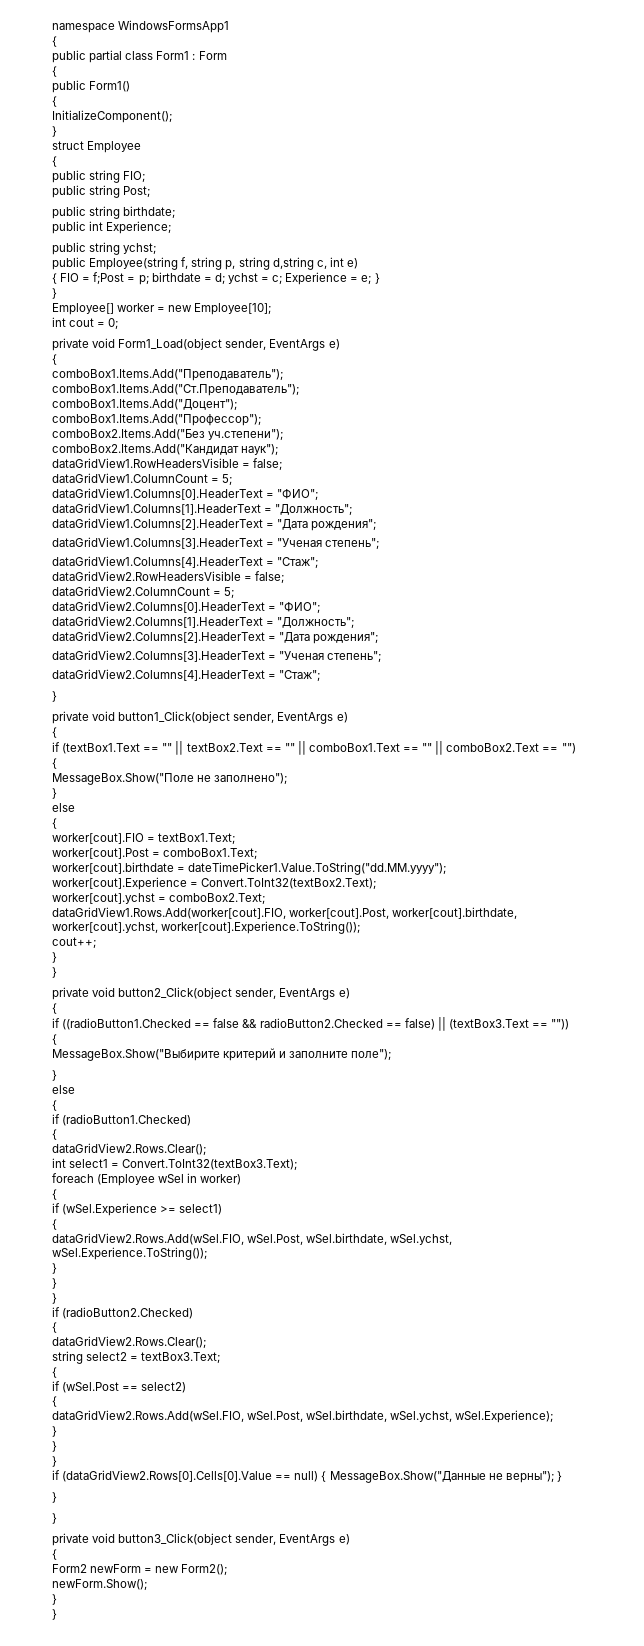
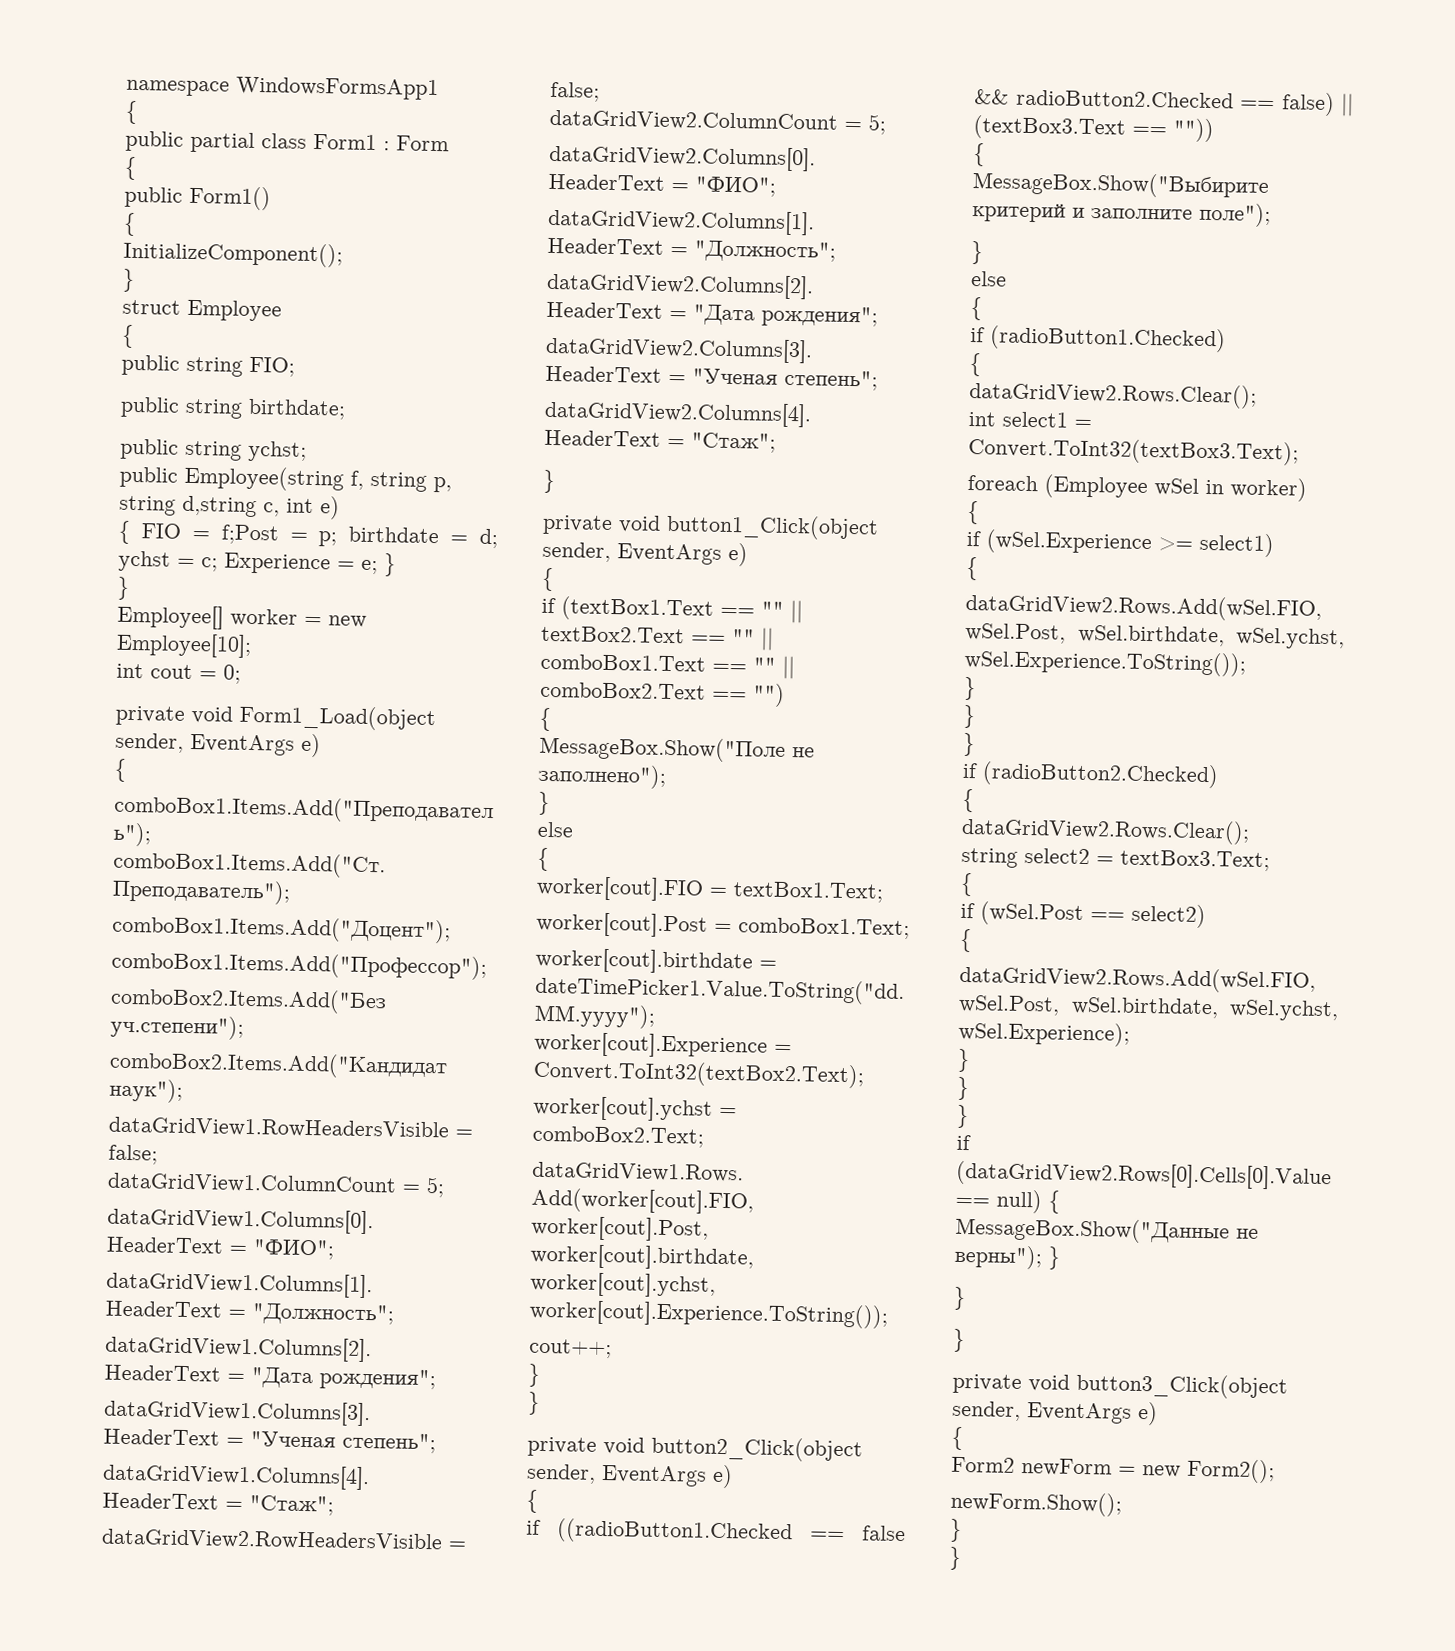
- public string Post;
- public int Experience;

